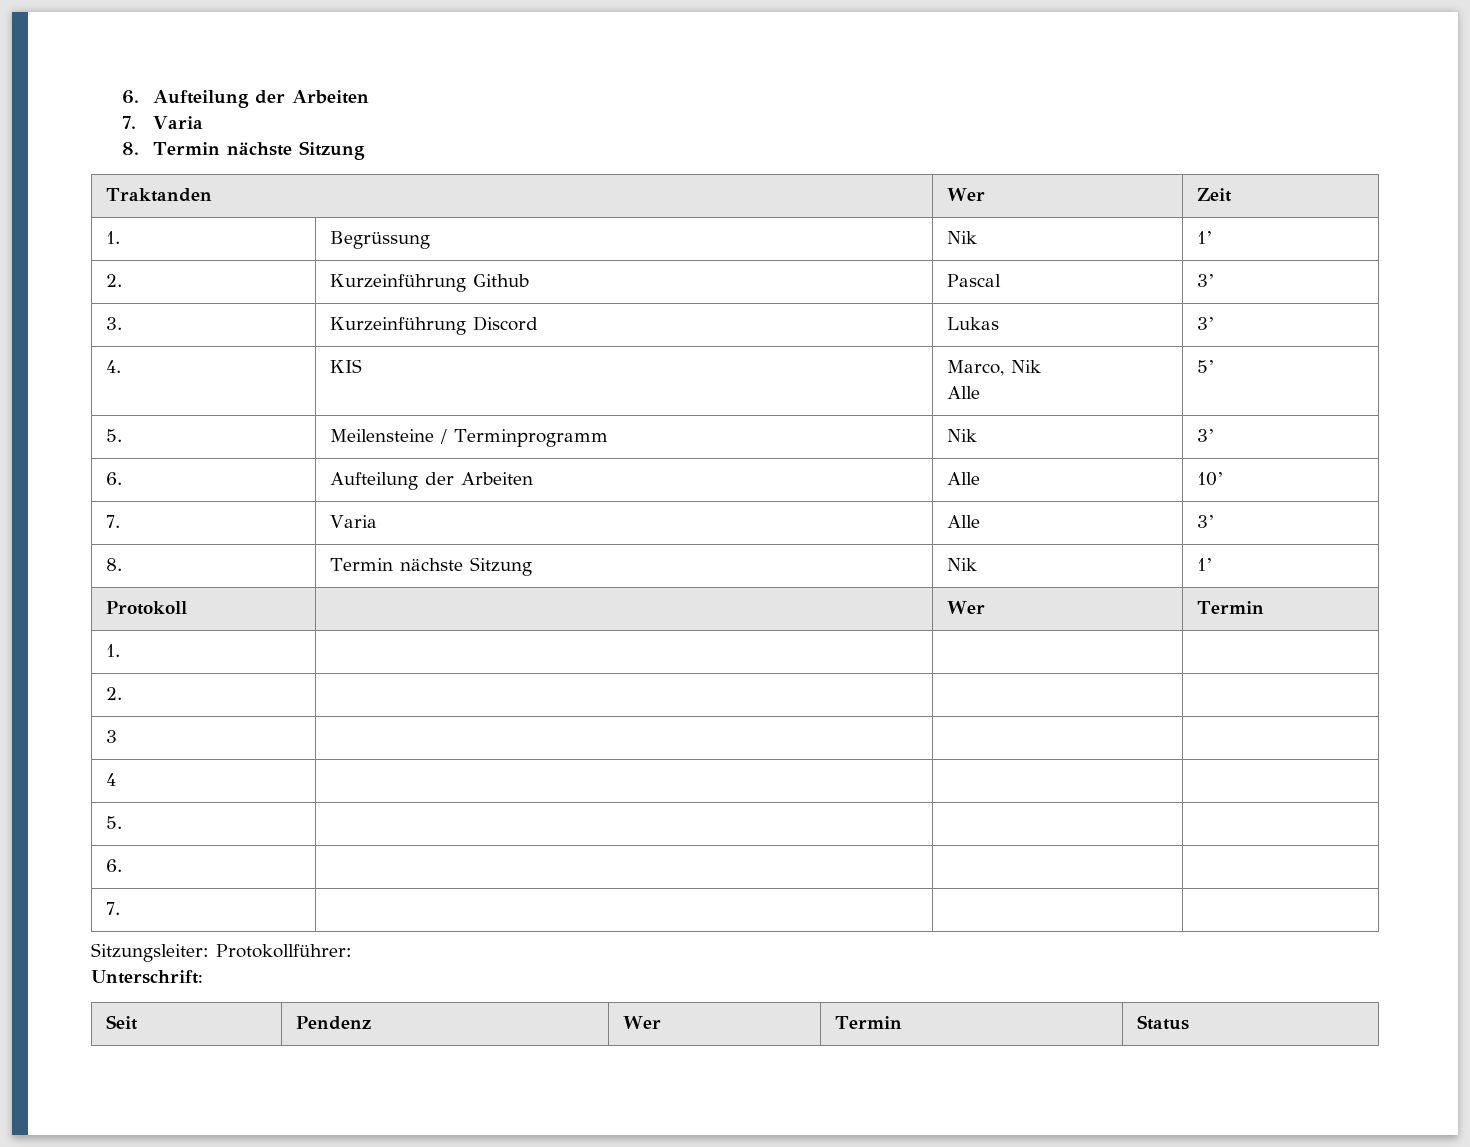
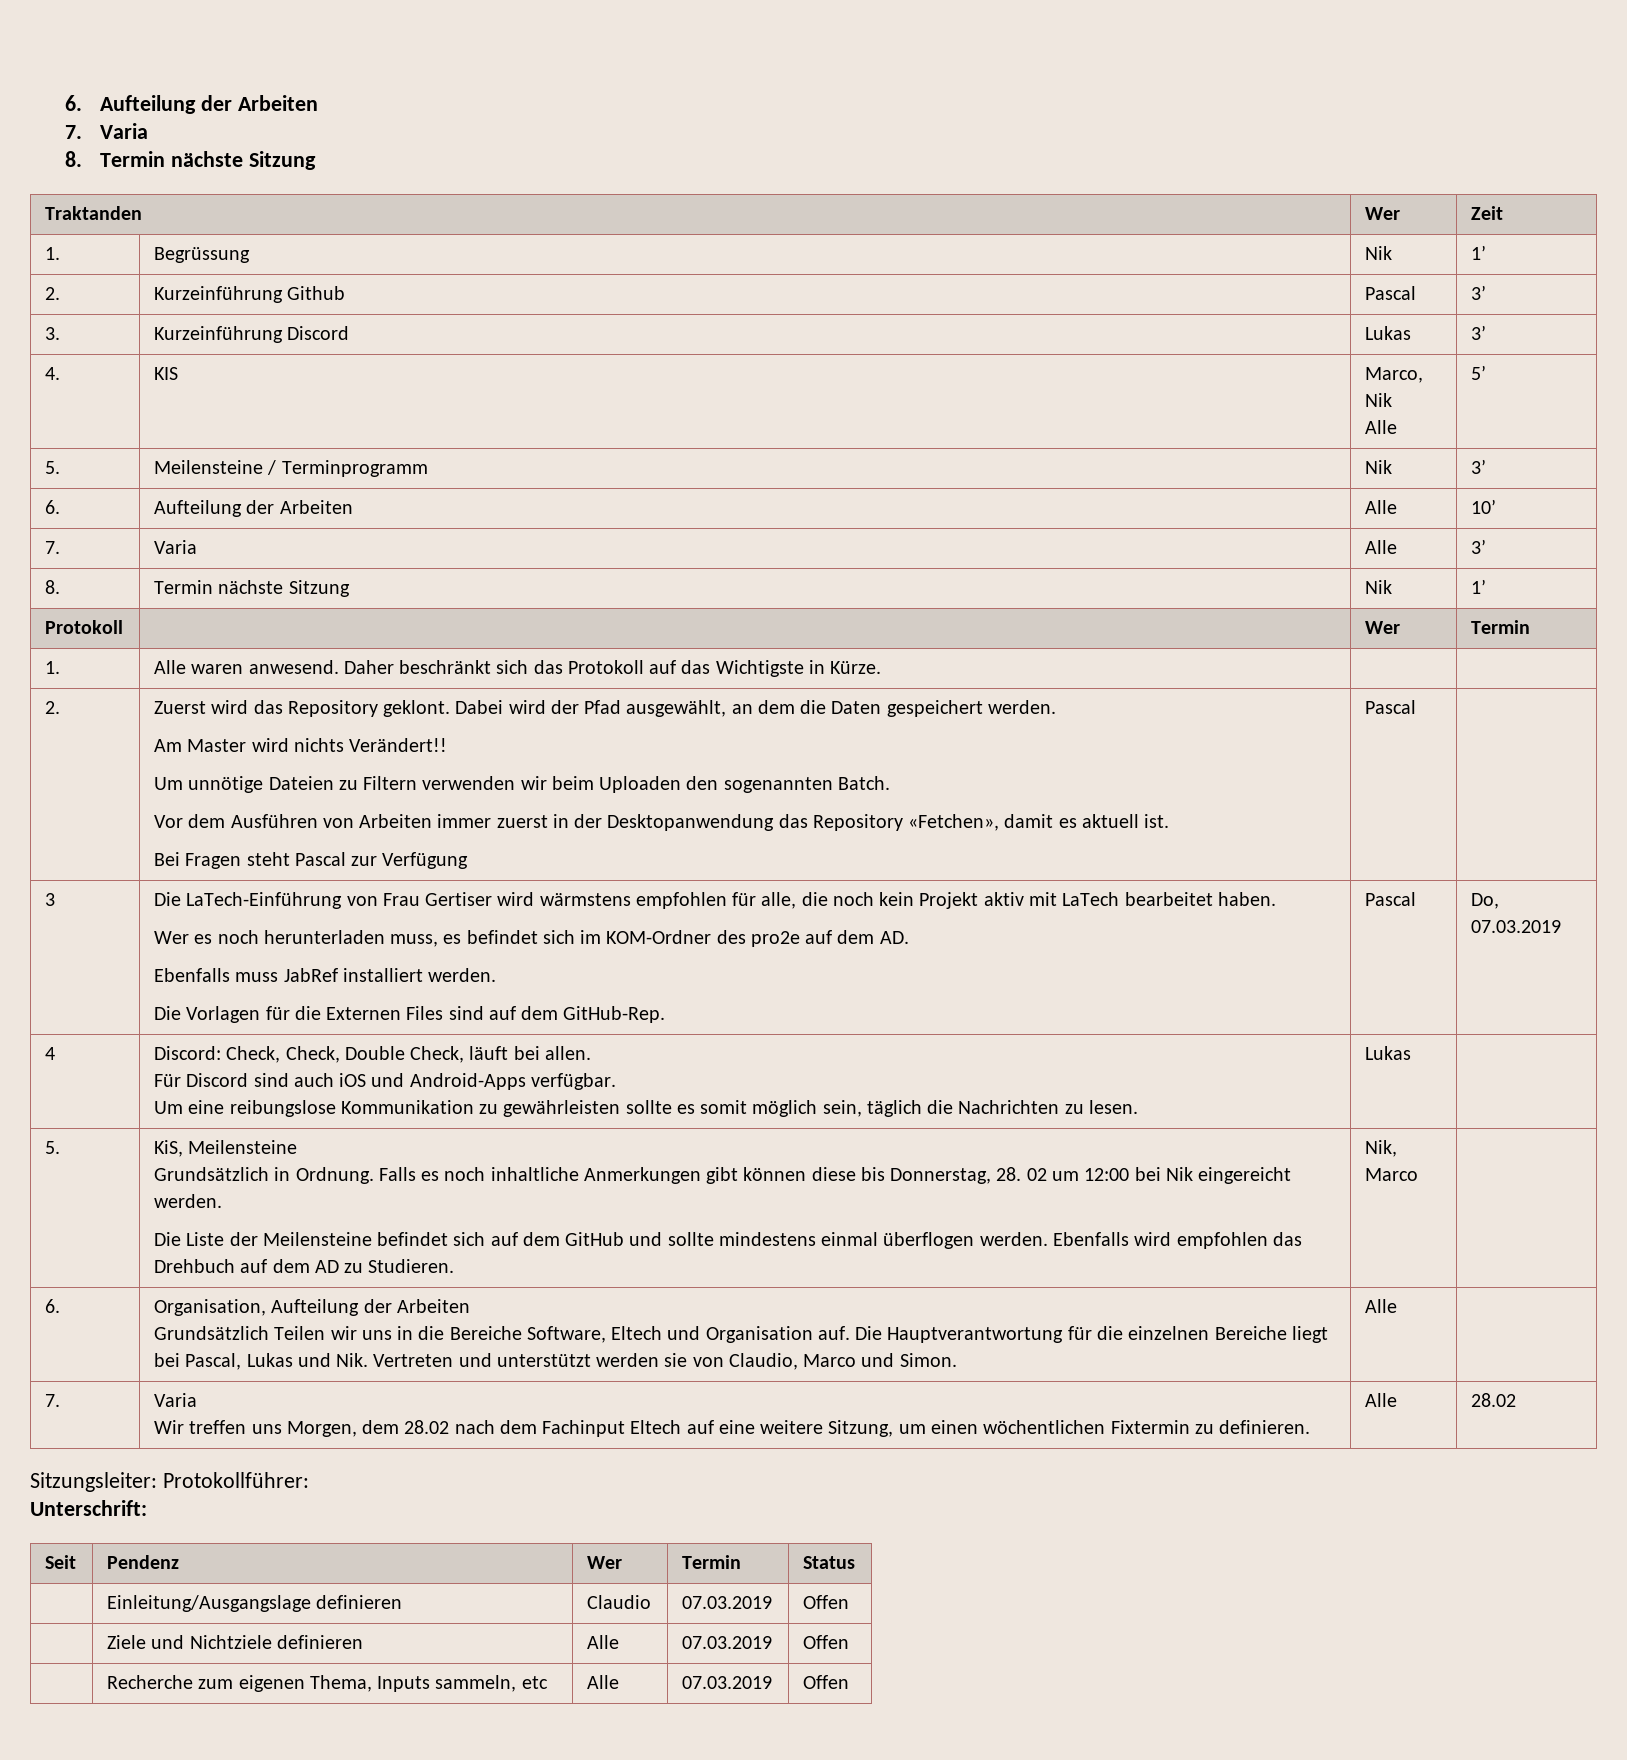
- 1. | | |
- 2. | | |
- 3 | | |
- 4 | | |
- 5. | | |
- 6. | | |
- 7. | | |
+ 1. | Alle waren anwesend. Daher beschränkt sich das Protokoll auf das Wichtigste in Kürze. | |
+ 2. | Zuerst wird das Repository geklont. Dabei wird der Pfad ausgewählt, an dem die Daten gespeichert werden.
+ Am Master wird nichts Verändert!!
+ Um unnötige Dateien zu Filtern verwenden wir beim Uploaden den sogenannten Batch.
+ Vor dem Ausführen von Arbeiten immer zuerst in der Desktopanwendung das Repository «Fetchen», damit es aktuell ist.
+ Bei Fragen steht Pascal zur Verfügung | Pascal |
+ 3 | Die LaTech-Einführung von Frau Gertiser wird wärmstens empfohlen für alle, die noch kein Projekt aktiv mit LaTech bearbeitet haben.
+ Wer es noch herunterladen muss, es befindet sich im KOM-Ordner des pro2e auf dem AD.
+ Ebenfalls muss JabRef installiert werden.
+ Die Vorlagen für die Externen Files sind auf dem GitHub-Rep. | Pascal | Do, 07.03.2019
+ 4 | Discord: Check, Check, Double Check, läuft bei allen.
+ Für Discord sind auch iOS und Android-Apps verfügbar.
+ Um eine reibungslose Kommunikation zu gewährleisten sollte es somit möglich sein, täglich die Nachrichten zu lesen. | Lukas |
+ 5. | KiS, Meilensteine
+ Grundsätzlich in Ordnung. Falls es noch inhaltliche Anmerkungen gibt können diese bis Donnerstag, 28. 02 um 12:00 bei Nik eingereicht werden.
+ Die Liste der Meilensteine befindet sich auf dem GitHub und sollte mindestens einmal überflogen werden. Ebenfalls wird empfohlen das Drehbuch auf dem AD zu Studieren. | Nik, Marco |
+ 6. | Organisation, Aufteilung der Arbeiten
+ Grundsätzlich Teilen wir uns in die Bereiche Software, Eltech und Organisation auf. Die Hauptverantwortung für die einzelnen Bereiche liegt bei Pascal, Lukas und Nik. Vertreten und unterstützt werden sie von Claudio, Marco und Simon. | Alle |
+ 7. | Varia
+ Wir treffen uns Morgen, dem 28.02 nach dem Fachinput Eltech auf eine weitere Sitzung, um einen wöchentlichen Fixtermin zu definieren. | Alle | 28.02
+ | Einleitung/Ausgangslage definieren | Claudio | 07.03.2019 | Offen
+ | Ziele und Nichtziele definieren | Alle | 07.03.2019 | Offen
+ | Recherche zum eigenen Thema, Inputs sammeln, etc | Alle | 07.03.2019 | Offen

